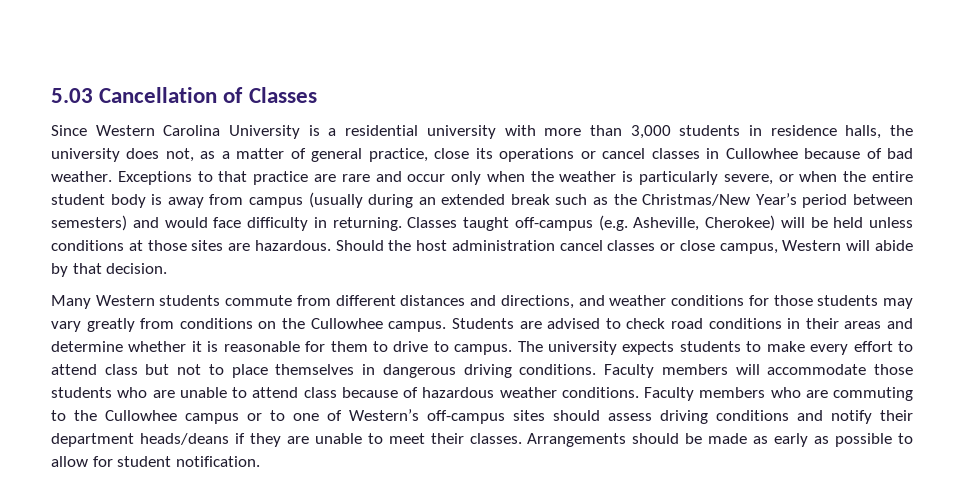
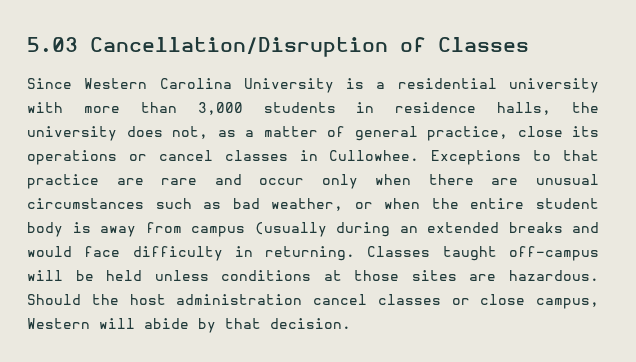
- 5.03 Cancellation of Classes
+ 5.03 Cancellation/Disruption of Classes
- Since Western Carolina University is a residential university with more than 3,000 students in residence halls, the university does not, as a matter of general practice, close its operations or cancel classes in Cullowhee because of bad weather.
+ Since Western Carolina University is a residential university with more than 3,000 students in residence halls, the university does not, as a matter of general practice, close its operations or cancel classes in Cullowhee.
- Exceptions to that practice are rare and occur only when the weather is particularly severe, or when the entire student body is away from campus (usually during an extended break such as the Christmas/New Year’s period between semesters) and would face difficulty in returning.
+ Exceptions to that practice are rare and occur only when there are unusual circumstances such as bad weather, or when the entire student body is away from campus (usually during an extended breaks and would face difficulty in returning.
- Classes taught off-campus (e.g. Asheville, Cherokee) will be held unless conditions at those sites are hazardous.
+ Classes taught off-campus will be held unless conditions at those sites are hazardous.
- Many Western students commute from different distances and directions, and weather conditions for those students may vary greatly from conditions on the Cullowhee campus. Students are advised to check road conditions in their areas and determine whether it is reasonable for them to drive to campus. The university expects students to make every effort to attend class but not to place themselves in dangerous driving conditions. Faculty members will accommodate those students who are unable to attend class because of hazardous weather conditions. Faculty members who are commuting to the Cullowhee campus or to one of Western’s off-campus sites should assess driving conditions and notify their department heads/deans if they are unable to meet their classes. Arrangements should be made as early as possible to allow for student notification.

